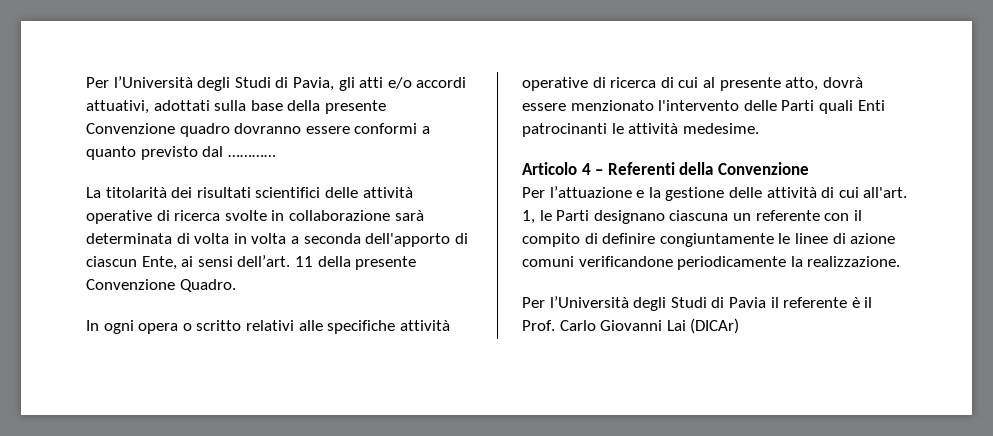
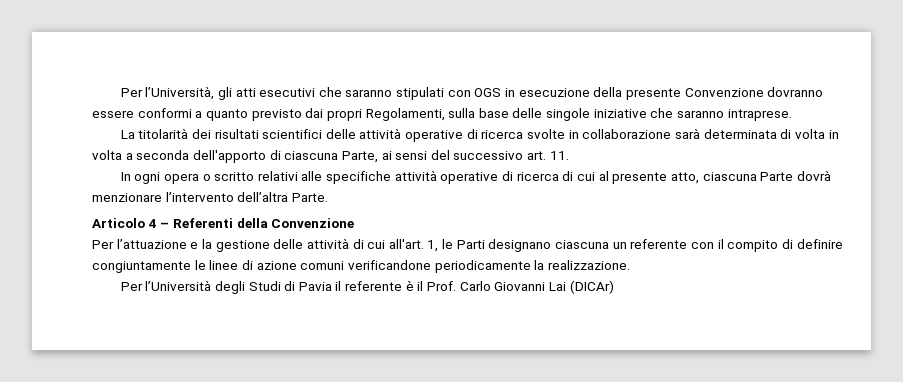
- Per l’Università degli Studi di Pavia, gli atti e/o accordi attuativi, adottati sulla base della presente Convenzione quadro dovranno essere conformi a quanto previsto dal …………
+ Per l’Università, gli atti esecutivi che saranno stipulati con OGS in esecuzione della presente Convenzione dovranno essere conformi a quanto previsto dai propri Regolamenti, sulla base delle singole iniziative che saranno intraprese.
- La titolarità dei risultati scientifici delle attività operative di ricerca svolte in collaborazione sarà determinata di volta in volta a seconda dell'apporto di ciascun Ente, ai sensi dell’art. 11 della presente Convenzione Quadro.
+ La titolarità dei risultati scientifici delle attività operative di ricerca svolte in collaborazione sarà determinata di volta in volta a seconda dell'apporto di ciascuna Parte, ai sensi del successivo art. 11.
- In ogni opera o scritto relativi alle specifiche attività operative di ricerca di cui al presente atto, dovrà essere menzionato l'intervento delle Parti quali Enti patrocinanti le attività medesime.
+ In ogni opera o scritto relativi alle specifiche attività operative di ricerca di cui al presente atto, ciascuna Parte dovrà menzionare l’intervento dell’altra Parte.

